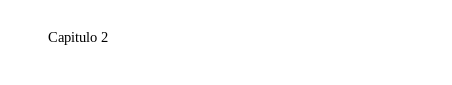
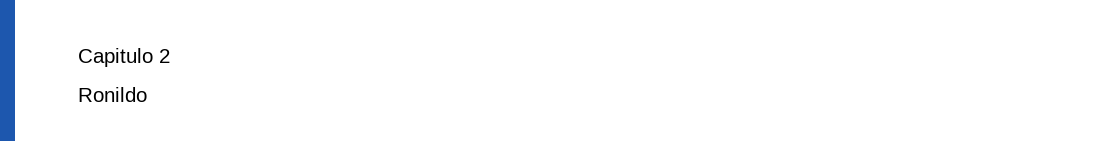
+ Ronildo

